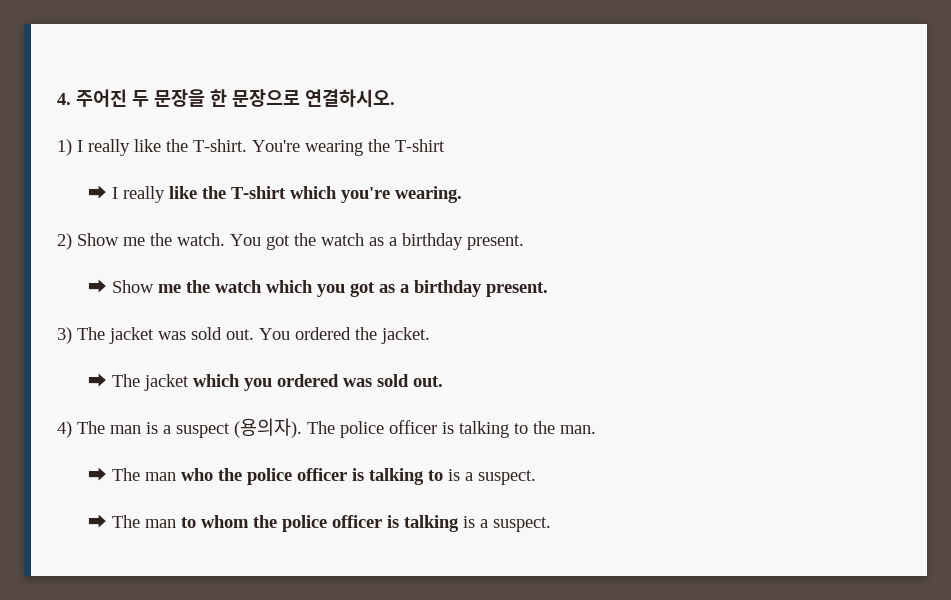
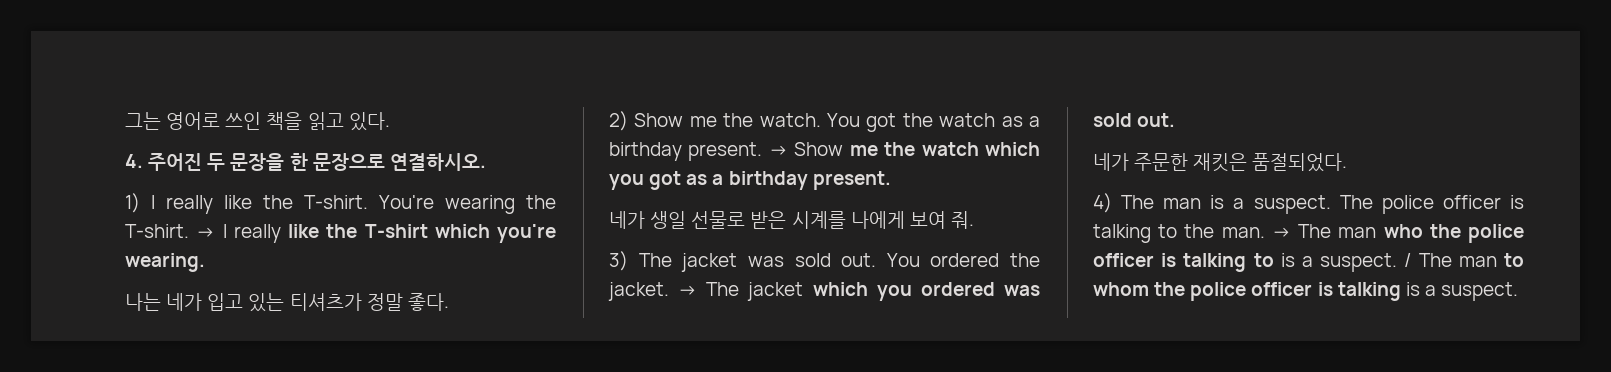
+ 그는 영어로 쓰인 책을 읽고 있다.
- You're wearing the T-shirt
- ➡ I really like the T-shirt which you're wearing.
+ You're wearing the T-shirt. → I really like the T-shirt which you're wearing.
+ 나는 네가 입고 있는 티셔츠가 정말 좋다.
- You got the watch as a birthday present.
- ➡ Show me the watch which you got as a birthday present.
+ You got the watch as a birthday present. → Show me the watch which you got as a birthday present.
+ 네가 생일 선물로 받은 시계를 나에게 보여 줘.
- You ordered the jacket.
- ➡ The jacket which you ordered was sold out.
+ You ordered the jacket. → The jacket which you ordered was sold out.
+ 네가 주문한 재킷은 품절되었다.
- 4) The man is a suspect (용의자).
+ 4) The man is a suspect.
- The police officer is talking to the man.
- ➡ The man who the police officer is talking to is a suspect.
- ➡ The man to whom the police officer is talking is a suspect.
+ The police officer is talking to the man. → The man who the police officer is talking to is a suspect. / The man to whom the police officer is talking is a suspect.

